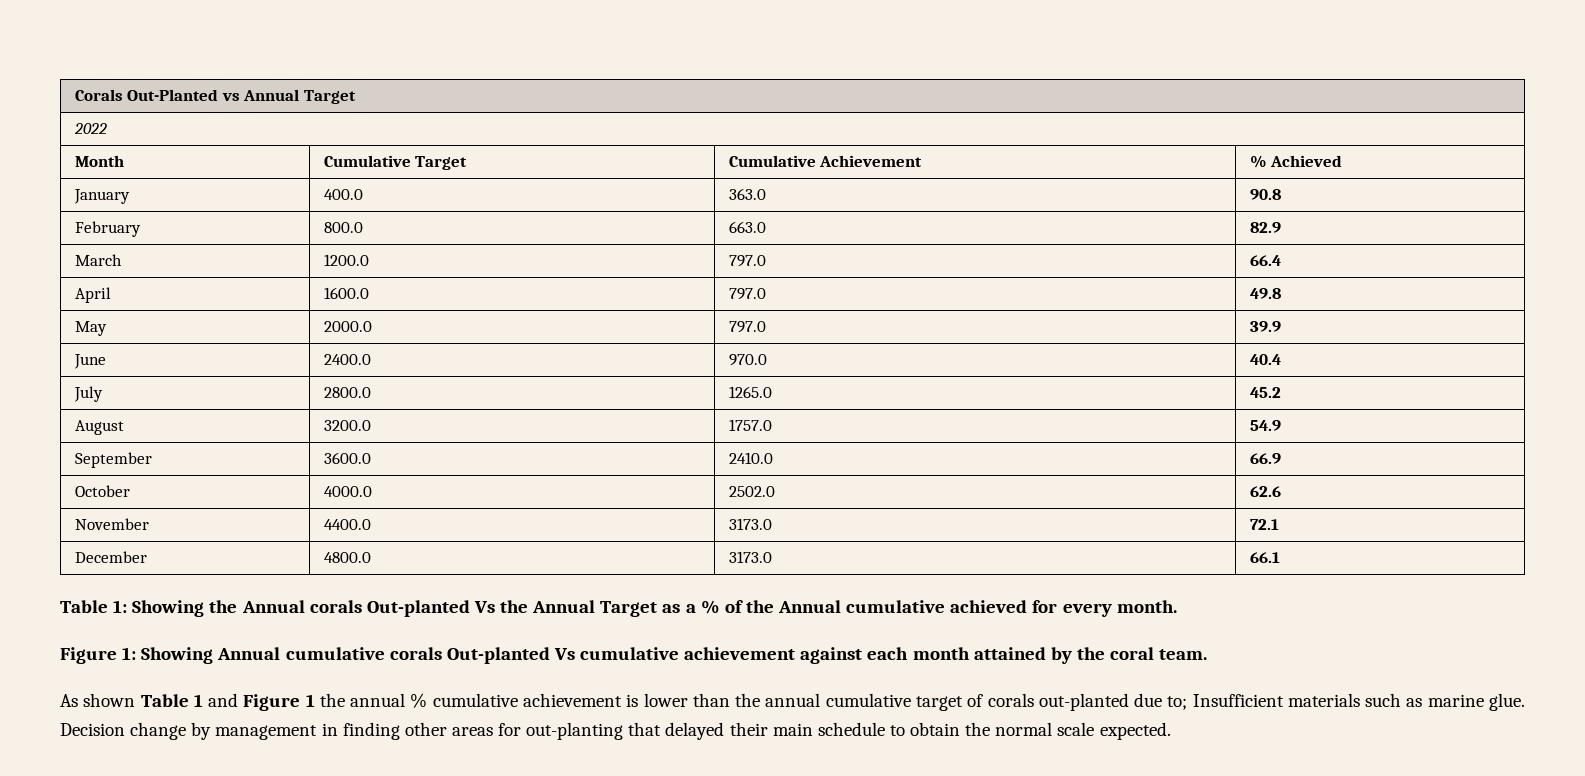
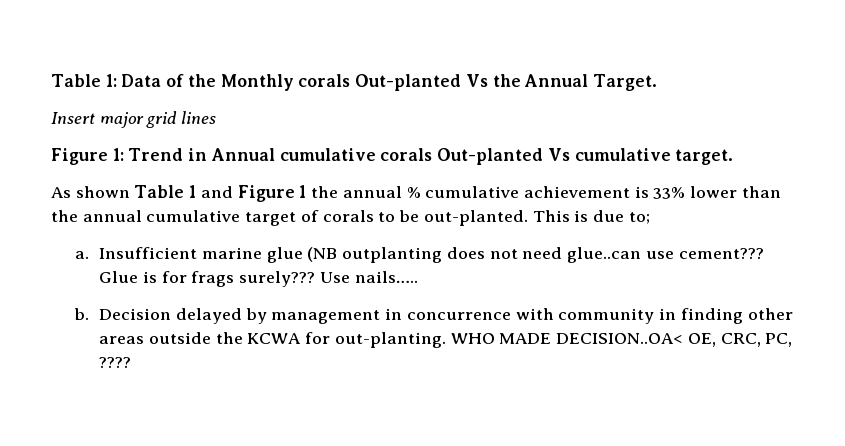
- Corals Out-Planted vs Annual Target
- 2022
- Month | Cumulative Target | Cumulative Achievement | % Achieved
- January | 400.0 | 363.0 | 90.8
- February | 800.0 | 663.0 | 82.9
- March | 1200.0 | 797.0 | 66.4
- April | 1600.0 | 797.0 | 49.8
- May | 2000.0 | 797.0 | 39.9
- June | 2400.0 | 970.0 | 40.4
- July | 2800.0 | 1265.0 | 45.2
- August | 3200.0 | 1757.0 | 54.9
- September | 3600.0 | 2410.0 | 66.9
- October | 4000.0 | 2502.0 | 62.6
- November | 4400.0 | 3173.0 | 72.1
- December | 4800.0 | 3173.0 | 66.1
- Table 1: Showing the Annual corals Out-planted Vs the Annual Target as a % of the Annual cumulative achieved for every month.
+ Table 1: Data of the Monthly corals Out-planted Vs the Annual Target.
+ Insert major grid lines
- Figure 1: Showing Annual cumulative corals Out-planted Vs cumulative achievement against each month attained by the coral team.
+ Figure 1: Trend in Annual cumulative corals Out-planted Vs cumulative target.
- As shown Table 1 and Figure 1 the annual % cumulative achievement is lower than the annual cumulative target of corals out-planted due to; Insufficient materials such as marine glue. Decision change by management in finding other areas for out-planting that delayed their main schedule to obtain the normal scale expected.
+ As shown Table 1 and Figure 1 the annual % cumulative achievement is 33% lower than the annual cumulative target of corals to be out-planted. This is due to;
+ a. Insufficient marine glue (NB outplanting does not need glue..can use cement??? Glue is for frags surely??? Use nails…..
+ b. Decision delayed by management in concurrence with community in finding other areas outside the KCWA for out-planting. WHO MADE DECISION..OA< OE, CRC, PC, ????

